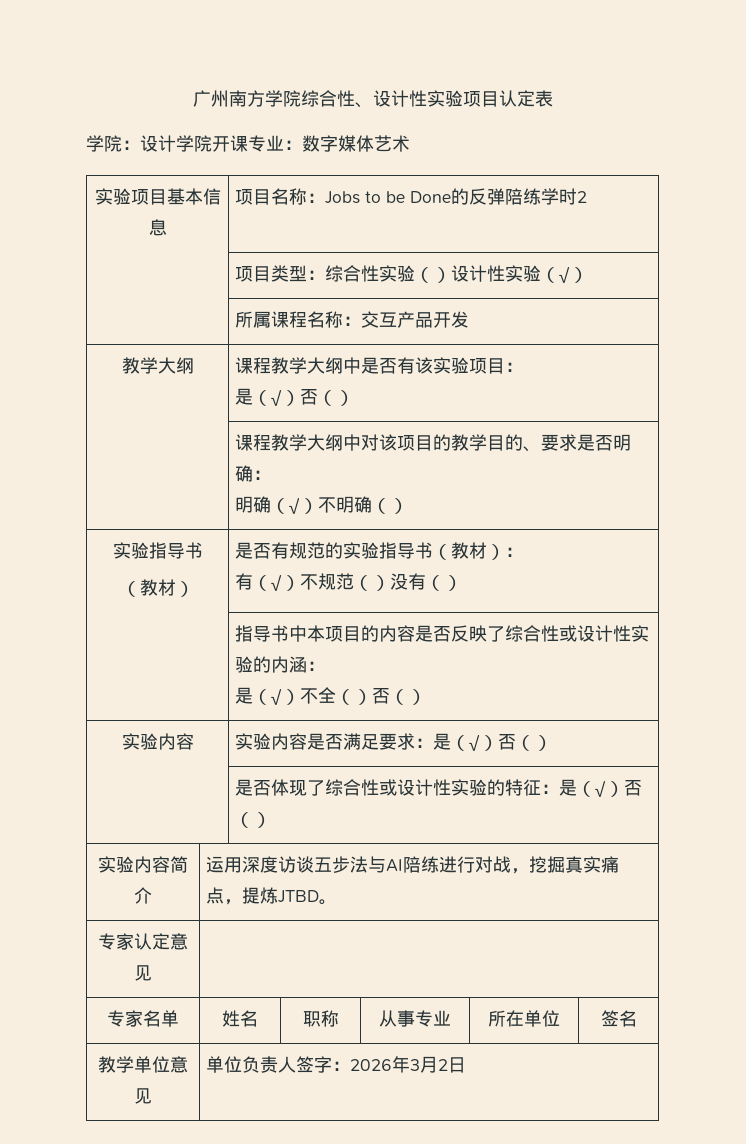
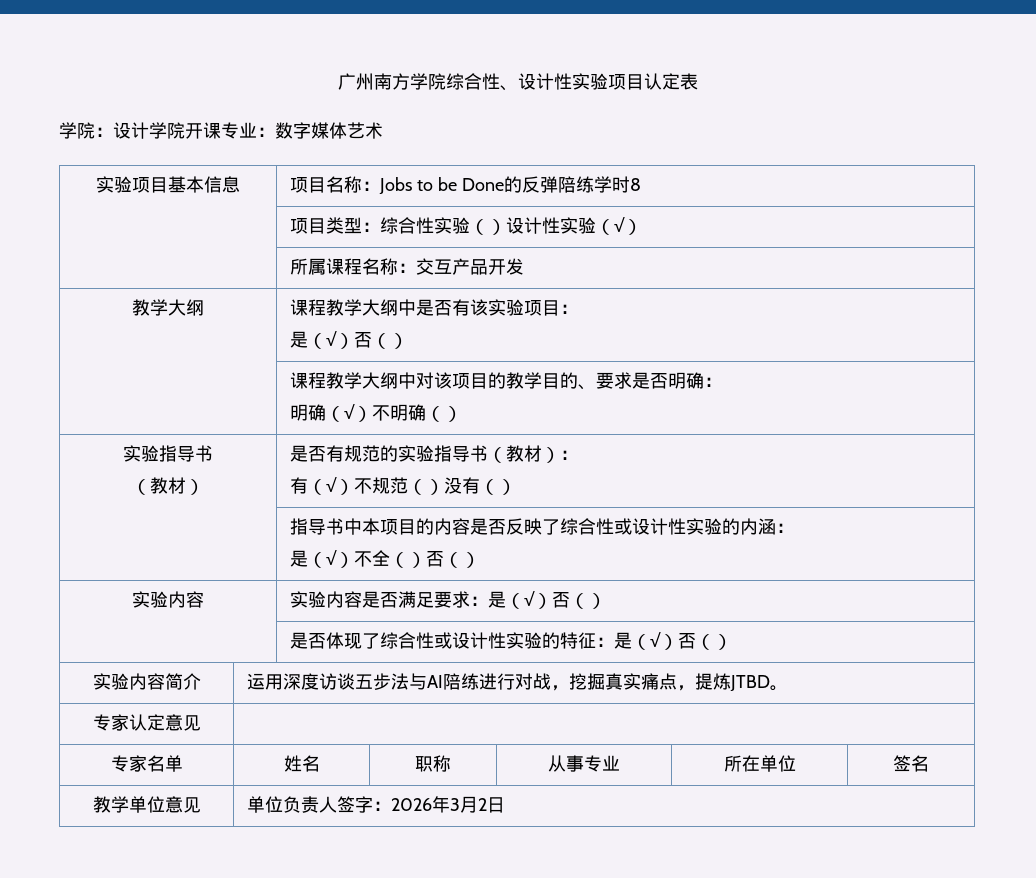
- 实验项目基本信息 | 项目名称：Jobs to be Done的反弹陪练学时2
+ 实验项目基本信息 | 项目名称：Jobs to be Done的反弹陪练学时8

